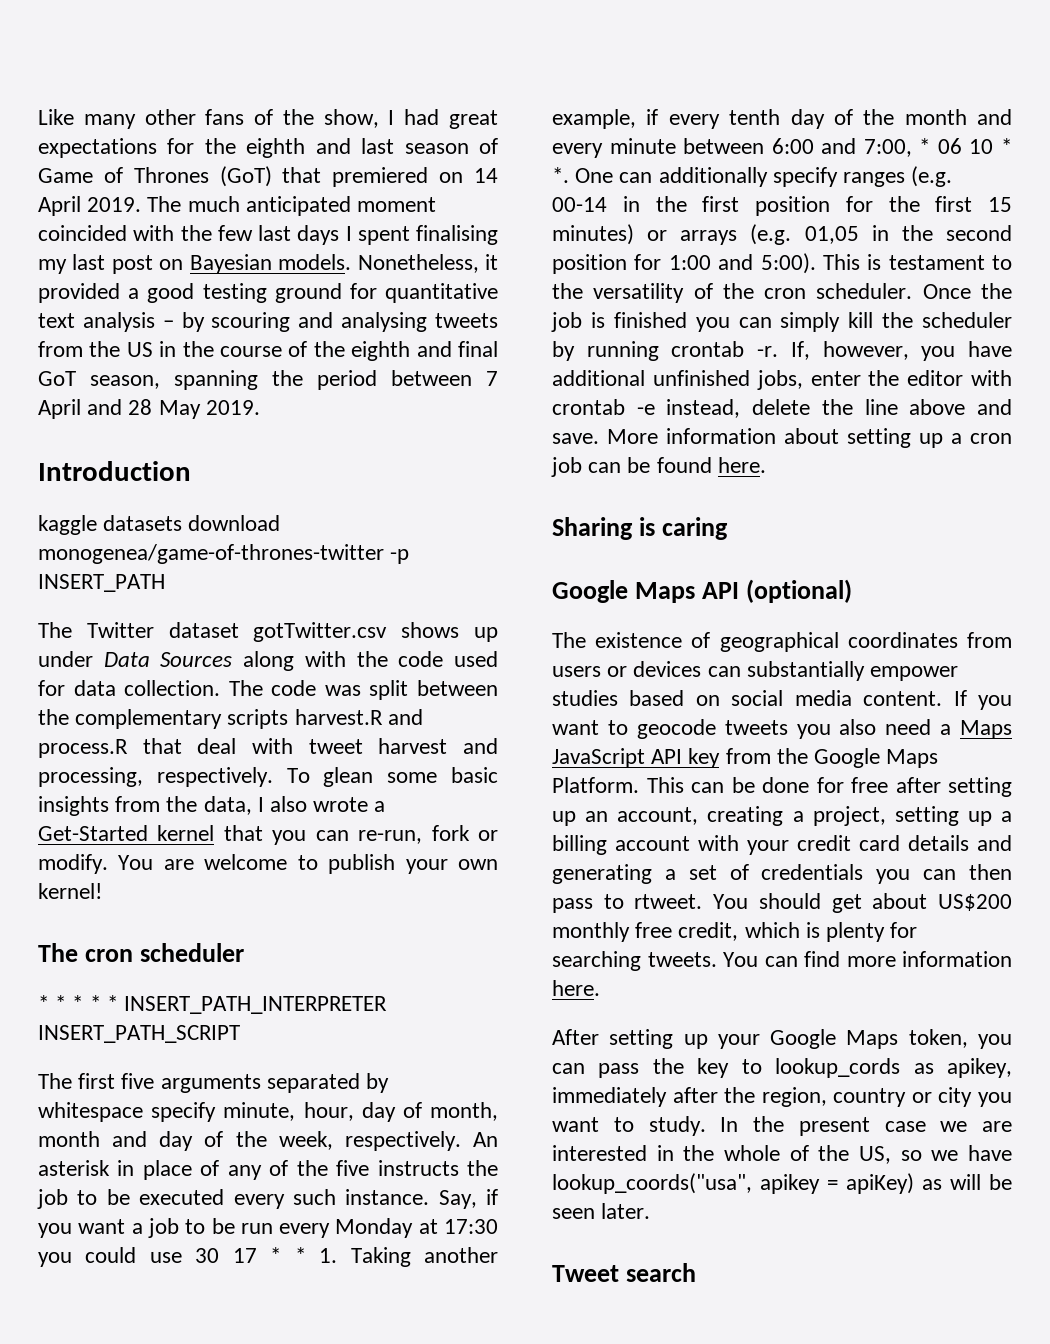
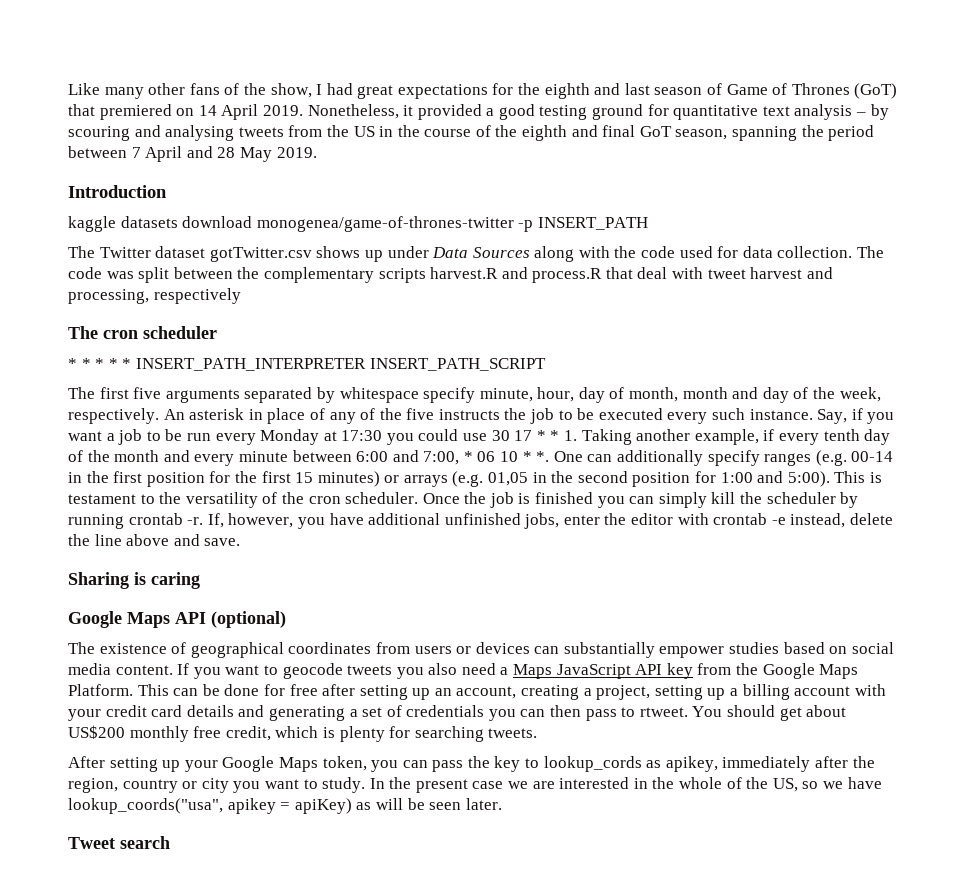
- The much anticipated moment coincided with the few last days I spent finalising my last post on Bayesian models.
- The code was split between the complementary scripts harvest.R and process.R that deal with tweet harvest and processing, respectively. To glean some basic insights from the data, I also wrote a Get-Started kernel that you can re-run, fork or modify. You are welcome to publish your own kernel!
+ The code was split between the complementary scripts harvest.R and process.R that deal with tweet harvest and processing, respectively
- More information about setting up a cron job can be found here.
- You can find more information here.

